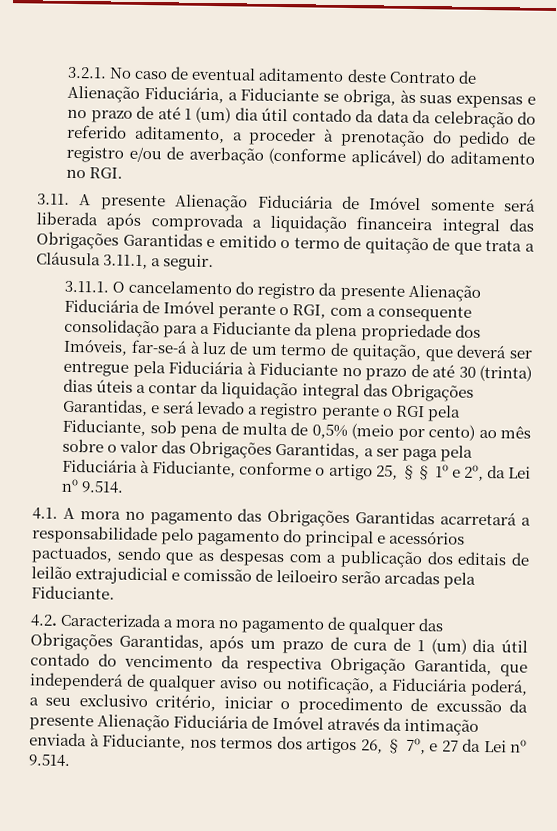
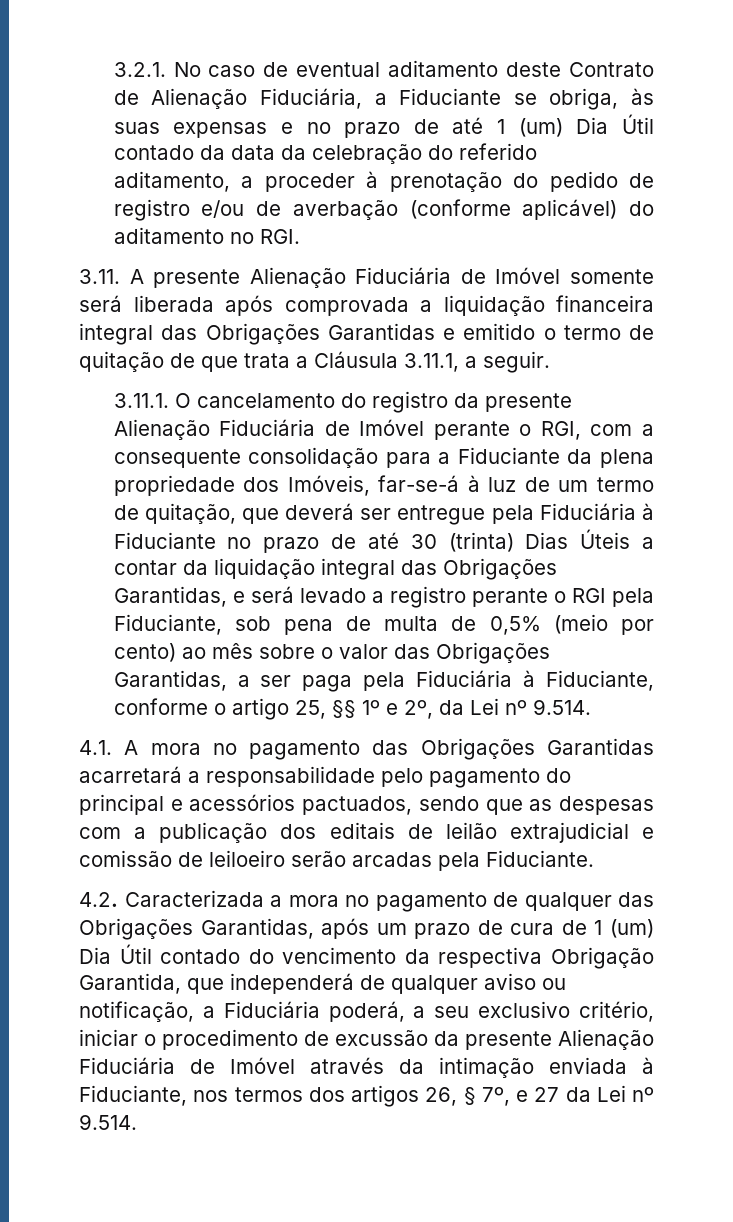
- 3.2.1. No caso de eventual aditamento deste Contrato de Alienação Fiduciária, a Fiduciante se obriga, às suas expensas e no prazo de até 1 (um) dia útil contado da data da celebração do referido aditamento, a proceder à prenotação do pedido de registro e/ou de averbação (conforme aplicável) do aditamento no RGI.
+ 3.2.1. No caso de eventual aditamento deste Contrato de Alienação Fiduciária, a Fiduciante se obriga, às suas expensas e no prazo de até 1 (um) Dia Útil contado da data da celebração do referido aditamento, a proceder à prenotação do pedido de registro e/ou de averbação (conforme aplicável) do aditamento no RGI.
- 3.11.1. O cancelamento do registro da presente Alienação Fiduciária de Imóvel perante o RGI, com a consequente consolidação para a Fiduciante da plena propriedade dos Imóveis, far-se-á à luz de um termo de quitação, que deverá ser entregue pela Fiduciária à Fiduciante no prazo de até 30 (trinta) dias úteis a contar da liquidação integral das Obrigações Garantidas, e será levado a registro perante o RGI pela Fiduciante, sob pena de multa de 0,5% (meio por cento) ao mês sobre o valor das Obrigações Garantidas, a ser paga pela Fiduciária à Fiduciante, conforme o artigo 25, §§ 1º e 2º, da Lei nº 9.514.
+ 3.11.1. O cancelamento do registro da presente Alienação Fiduciária de Imóvel perante o RGI, com a consequente consolidação para a Fiduciante da plena propriedade dos Imóveis, far-se-á à luz de um termo de quitação, que deverá ser entregue pela Fiduciária à Fiduciante no prazo de até 30 (trinta) Dias Úteis a contar da liquidação integral das Obrigações Garantidas, e será levado a registro perante o RGI pela Fiduciante, sob pena de multa de 0,5% (meio por cento) ao mês sobre o valor das Obrigações Garantidas, a ser paga pela Fiduciária à Fiduciante, conforme o artigo 25, §§ 1º e 2º, da Lei nº 9.514.
- 4.2. Caracterizada a mora no pagamento de qualquer das Obrigações Garantidas, após um prazo de cura de 1 (um) dia útil contado do vencimento da respectiva Obrigação Garantida, que independerá de qualquer aviso ou notificação, a Fiduciária poderá, a seu exclusivo critério, iniciar o procedimento de excussão da presente Alienação Fiduciária de Imóvel através da intimação enviada à Fiduciante, nos termos dos artigos 26, § 7º, e 27 da Lei nº 9.514.
+ 4.2. Caracterizada a mora no pagamento de qualquer das Obrigações Garantidas, após um prazo de cura de 1 (um) Dia Útil contado do vencimento da respectiva Obrigação Garantida, que independerá de qualquer aviso ou notificação, a Fiduciária poderá, a seu exclusivo critério, iniciar o procedimento de excussão da presente Alienação Fiduciária de Imóvel através da intimação enviada à Fiduciante, nos termos dos artigos 26, § 7º, e 27 da Lei nº 9.514.

